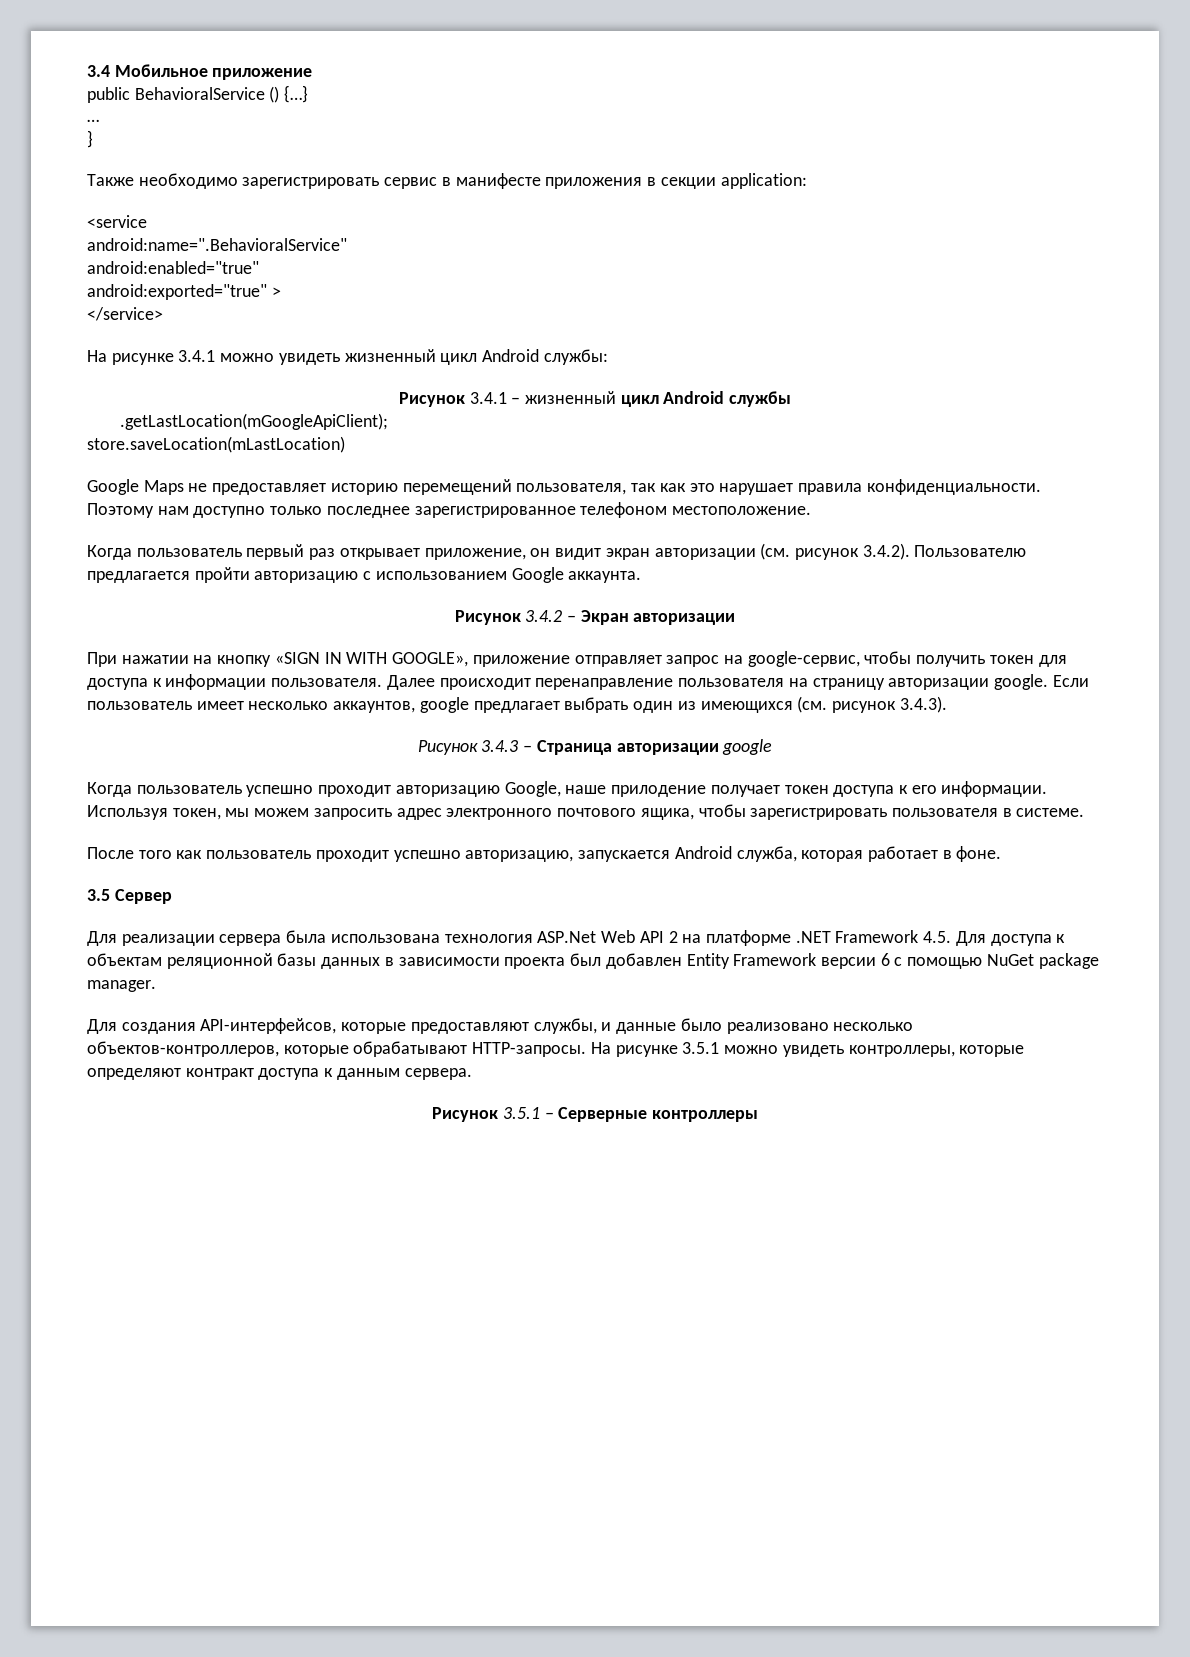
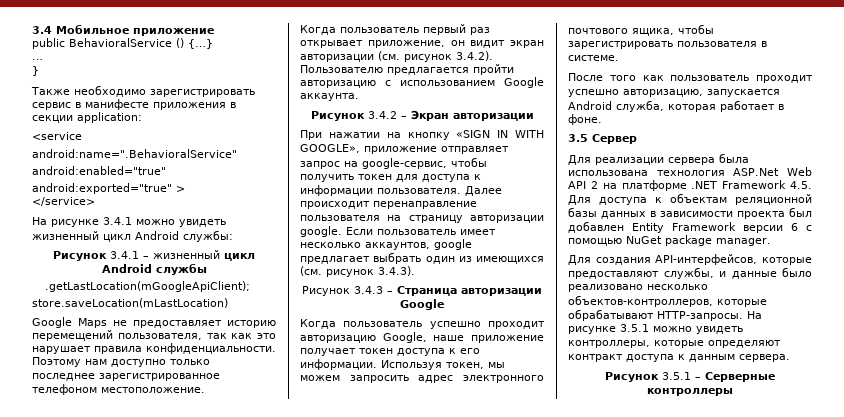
- Рисунок 3.4.3 – Страница авторизации google
+ Рисунок 3.4.3 – Страница авторизации Google
- Когда пользователь успешно проходит авторизацию Google, наше прилодение получает токен доступа к его информации.
+ Когда пользователь успешно проходит авторизацию Google, наше приложение получает токен доступа к его информации.

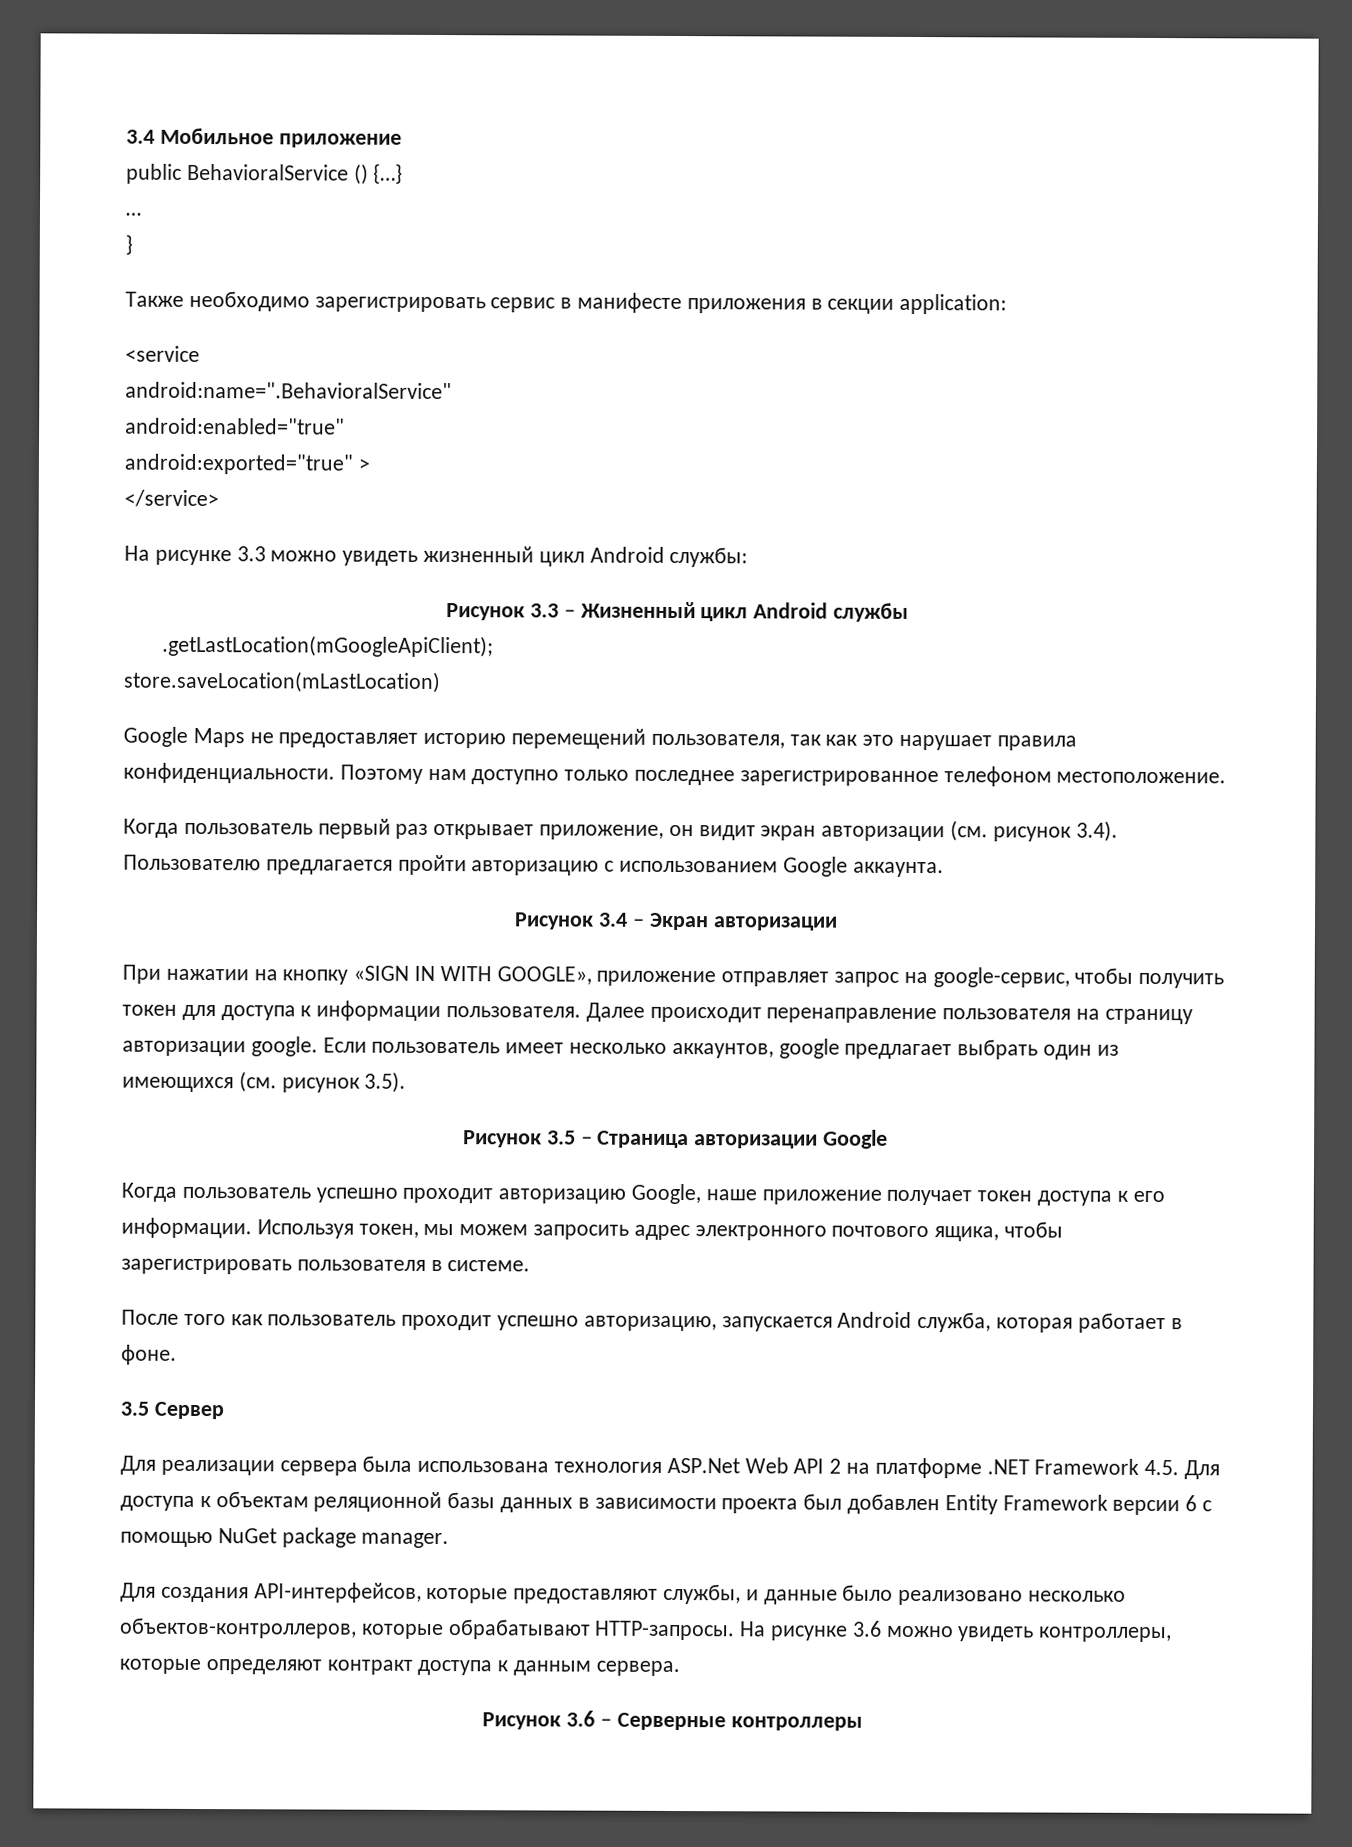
- На рисунке 3.4.1 можно увидеть жизненный цикл Android службы:
+ На рисунке 3.3 можно увидеть жизненный цикл Android службы:
- Рисунок 3.4.1 – жизненный цикл Android службы
+ Рисунок 3.3 – Жизненный цикл Android службы
- Когда пользователь первый раз открывает приложение, он видит экран авторизации (см. рисунок 3.4.2). Пользователю предлагается пройти авторизацию с использованием Google аккаунта.
+ Когда пользователь первый раз открывает приложение, он видит экран авторизации (см. рисунок 3.4). Пользователю предлагается пройти авторизацию с использованием Google аккаунта.
- Рисунок 3.4.2 – Экран авторизации
+ Рисунок 3.4 – Экран авторизации
- Если пользователь имеет несколько аккаунтов, google предлагает выбрать один из имеющихся (см. рисунок 3.4.3).
- Рисунок 3.4.3 – Страница авторизации Google
+ Если пользователь имеет несколько аккаунтов, google предлагает выбрать один из имеющихся (см. рисунок 3.5).
+ Рисунок 3.5 – Страница авторизации Google
- На рисунке 3.5.1 можно увидеть контроллеры, которые определяют контракт доступа к данным сервера.
+ На рисунке 3.6 можно увидеть контроллеры, которые определяют контракт доступа к данным сервера.
- Рисунок 3.5.1 – Серверные контроллеры
+ Рисунок 3.6 – Серверные контроллеры

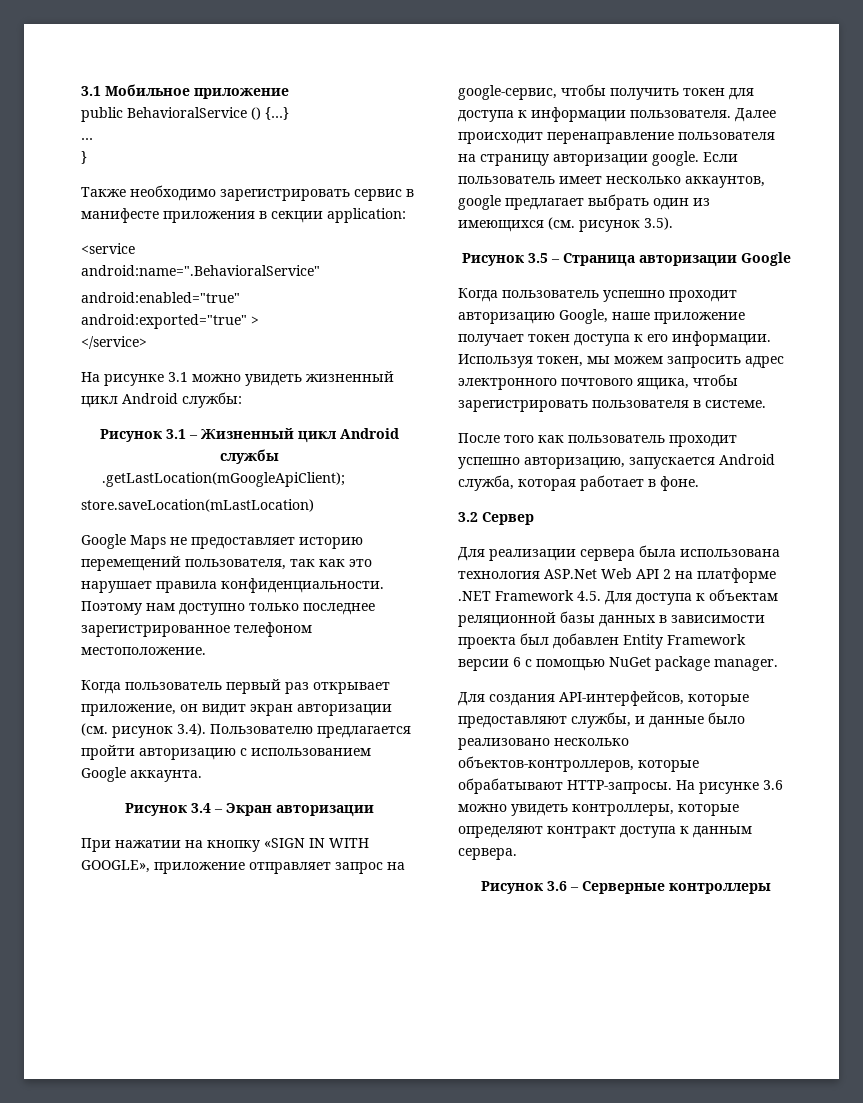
- 3.4 Мобильное приложение
+ 3.1 Мобильное приложение
- На рисунке 3.3 можно увидеть жизненный цикл Android службы:
+ На рисунке 3.1 можно увидеть жизненный цикл Android службы:
- Рисунок 3.3 – Жизненный цикл Android службы
+ Рисунок 3.1 – Жизненный цикл Android службы
- 3.5 Сервер
+ 3.2 Сервер

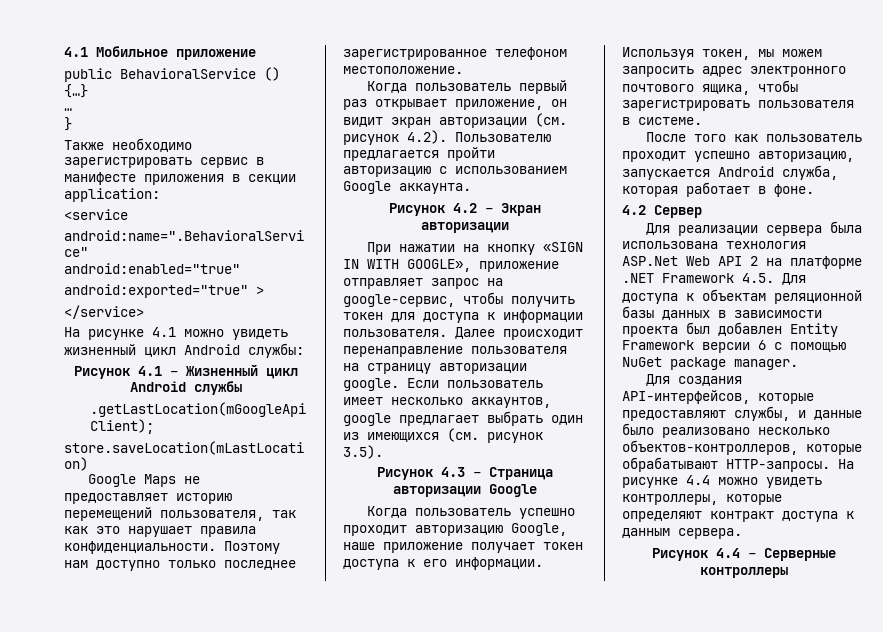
- 3.1 Мобильное приложение
+ 4.1 Мобильное приложение
- На рисунке 3.1 можно увидеть жизненный цикл Android службы:
+ На рисунке 4.1 можно увидеть жизненный цикл Android службы:
- Рисунок 3.1 – Жизненный цикл Android службы
+ Рисунок 4.1 – Жизненный цикл Android службы
- Когда пользователь первый раз открывает приложение, он видит экран авторизации (см. рисунок 3.4). Пользователю предлагается пройти авторизацию с использованием Google аккаунта.
+ Когда пользователь первый раз открывает приложение, он видит экран авторизации (см. рисунок 4.2). Пользователю предлагается пройти авторизацию с использованием Google аккаунта.
- Рисунок 3.4 – Экран авторизации
+ Рисунок 4.2 – Экран авторизации
- Рисунок 3.5 – Страница авторизации Google
+ Рисунок 4.3 – Страница авторизации Google
- 3.2 Сервер
+ 4.2 Сервер
- На рисунке 3.6 можно увидеть контроллеры, которые определяют контракт доступа к данным сервера.
+ На рисунке 4.4 можно увидеть контроллеры, которые определяют контракт доступа к данным сервера.
- Рисунок 3.6 – Серверные контроллеры
+ Рисунок 4.4 – Серверные контроллеры

